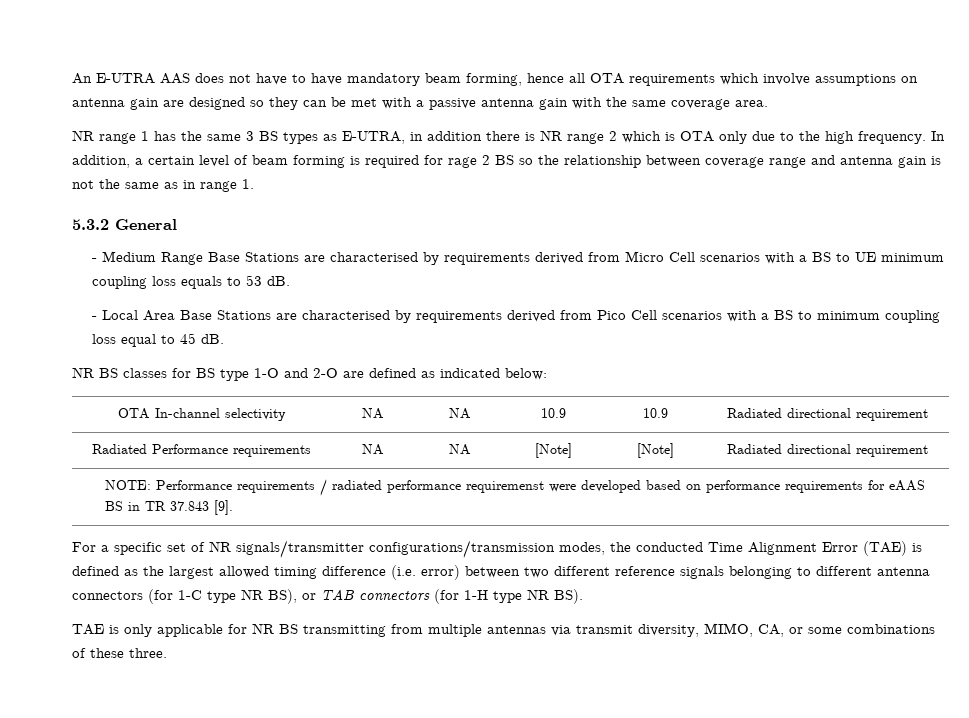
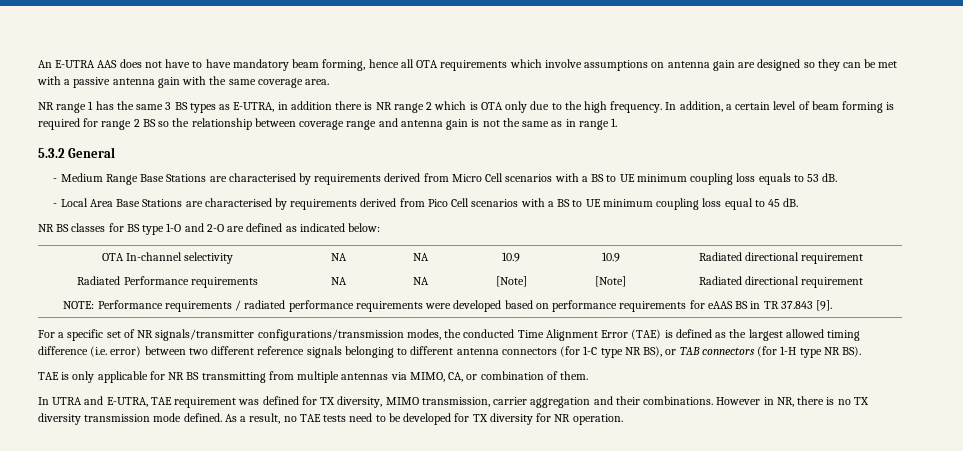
- In addition, a certain level of beam forming is required for rage 2 BS so the relationship between coverage range and antenna gain is not the same as in range 1.
+ In addition, a certain level of beam forming is required for range 2 BS so the relationship between coverage range and antenna gain is not the same as in range 1.
- - Local Area Base Stations are characterised by requirements derived from Pico Cell scenarios with a BS to minimum coupling loss equal to 45 dB.
+ - Local Area Base Stations are characterised by requirements derived from Pico Cell scenarios with a BS to UE minimum coupling loss equal to 45 dB.
- NOTE: Performance requirements / radiated performance requiremenst were developed based on performance requirements for eAAS BS in TR 37.843 [9].
+ NOTE: Performance requirements / radiated performance requirements were developed based on performance requirements for eAAS BS in TR 37.843 [9].
- TAE is only applicable for NR BS transmitting from multiple antennas via transmit diversity, MIMO, CA, or some combinations of these three.
+ TAE is only applicable for NR BS transmitting from multiple antennas via MIMO, CA, or combination of them.
+ In UTRA and E-UTRA, TAE requirement was defined for TX diversity, MIMO transmission, carrier aggregation and their combinations. However in NR, there is no TX diversity transmission mode defined. As a result, no TAE tests need to be developed for TX diversity for NR operation.

